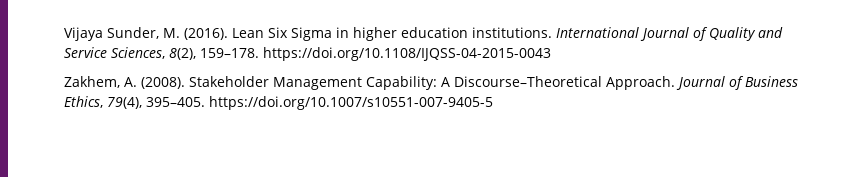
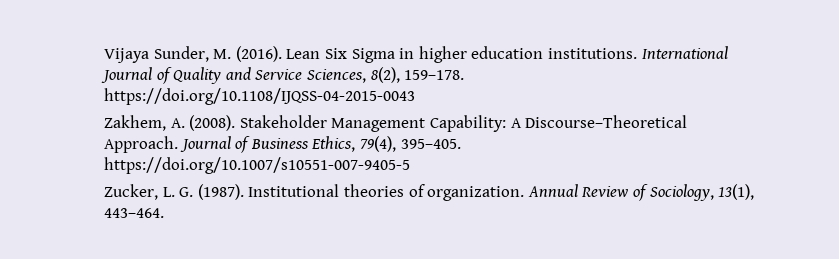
+ Zucker, L. G. (1987). Institutional theories of organization. Annual Review of Sociology, 13(1), 443–464.

